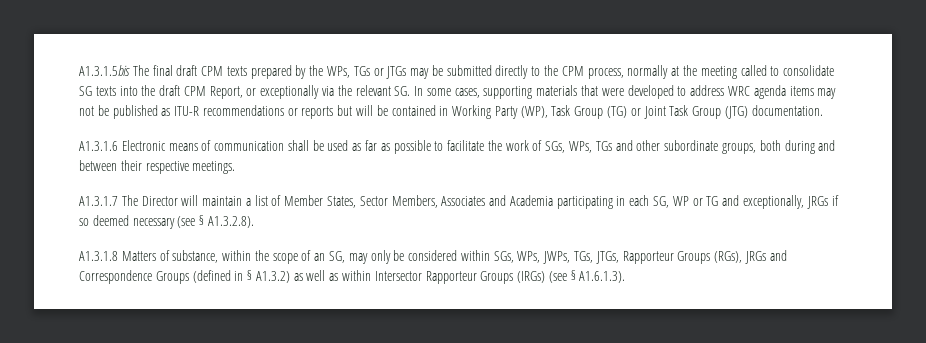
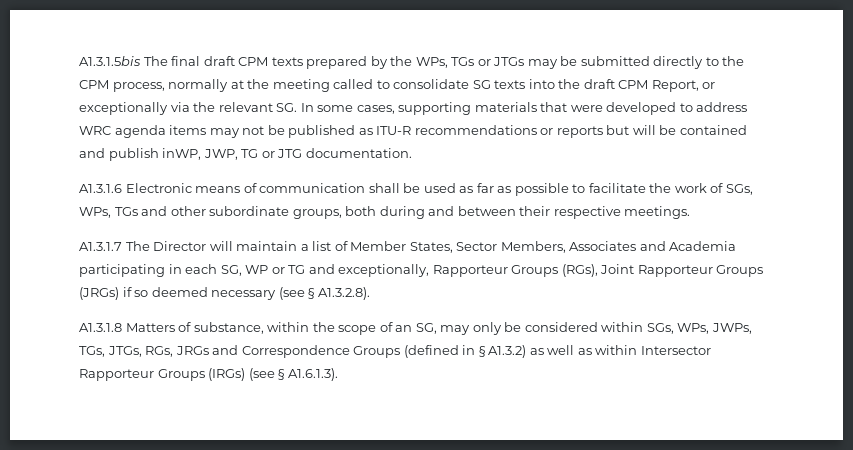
- A1.3.1.5bis The final draft CPM texts prepared by the WPs, TGs or JTGs may be submitted directly to the CPM process, normally at the meeting called to consolidate SG texts into the draft CPM Report, or exceptionally via the relevant SG. In some cases, supporting materials that were developed to address WRC agenda items may not be published as ITU-R recommendations or reports but will be contained in Working Party (WP), Task Group (TG) or Joint Task Group (JTG) documentation.
+ A1.3.1.5bis The final draft CPM texts prepared by the WPs, TGs or JTGs may be submitted directly to the CPM process, normally at the meeting called to consolidate SG texts into the draft CPM Report, or exceptionally via the relevant SG. In some cases, supporting materials that were developed to address WRC agenda items may not be published as ITU-R recommendations or reports but will be contained and publish inWP, JWP, TG or JTG documentation.
- A1.3.1.7 The Director will maintain a list of Member States, Sector Members, Associates and Academia participating in each SG, WP or TG and exceptionally, JRGs if so deemed necessary (see § A1.3.2.8).
+ A1.3.1.7 The Director will maintain a list of Member States, Sector Members, Associates and Academia participating in each SG, WP or TG and exceptionally, Rapporteur Groups (RGs), Joint Rapporteur Groups (JRGs) if so deemed necessary (see § A1.3.2.8).
- A1.3.1.8 Matters of substance, within the scope of an SG, may only be considered within SGs, WPs, JWPs, TGs, JTGs, Rapporteur Groups (RGs), JRGs and Correspondence Groups (defined in § A1.3.2) as well as within Intersector Rapporteur Groups (IRGs) (see § A1.6.1.3).
+ A1.3.1.8 Matters of substance, within the scope of an SG, may only be considered within SGs, WPs, JWPs, TGs, JTGs, RGs, JRGs and Correspondence Groups (defined in § A1.3.2) as well as within Intersector Rapporteur Groups (IRGs) (see § A1.6.1.3).

